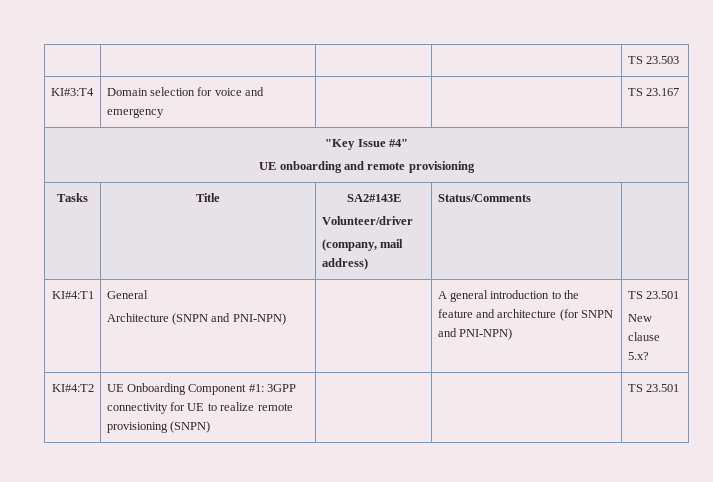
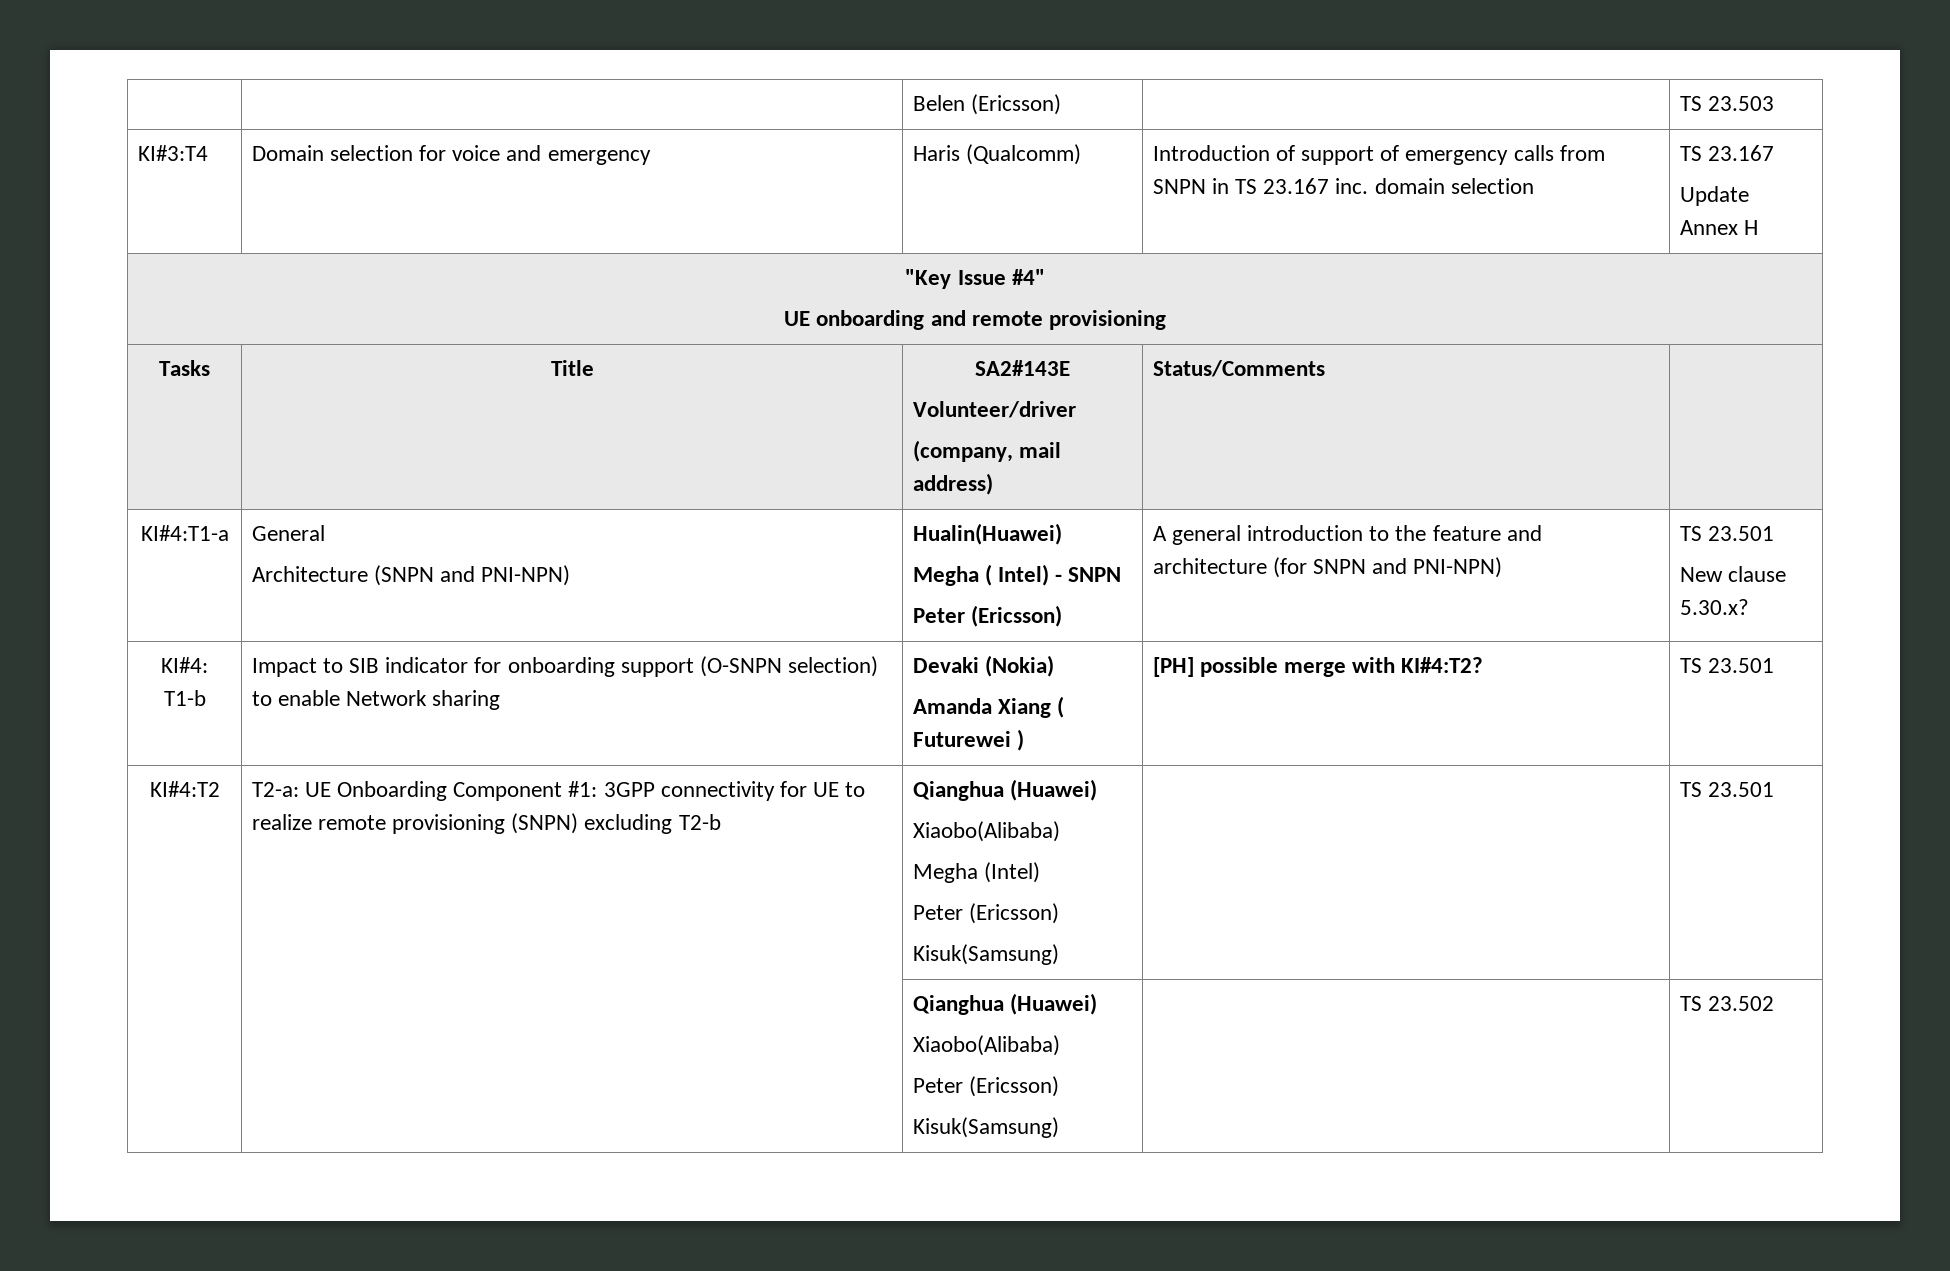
- | | | | TS 23.503
+ | | Belen (Ericsson) | | TS 23.503
- KI#3:T4 | Domain selection for voice and emergency | | | TS 23.167
+ KI#3:T4 | Domain selection for voice and emergency | Haris (Qualcomm) | Introduction of support of emergency calls from SNPN in TS 23.167 inc. domain selection | TS 23.167
+ Update Annex H
- KI#4:T1 | General
- Architecture (SNPN and PNI-NPN) | | A general introduction to the feature and architecture (for SNPN and PNI-NPN) | TS 23.501
- New clause 5.x?
+ KI#4:T1-a | General
+ Architecture (SNPN and PNI-NPN) | Hualin(Huawei)
+ Megha ( Intel) - SNPN
+ Peter (Ericsson) | A general introduction to the feature and architecture (for SNPN and PNI-NPN) | TS 23.501
+ New clause 5.30.x?
+ KI#4: T1-b | Impact to SIB indicator for onboarding support (O-SNPN selection) to enable Network sharing | Devaki (Nokia)
+ Amanda Xiang ( Futurewei ) | [PH] possible merge with KI#4:T2? | TS 23.501
- KI#4:T2 | UE Onboarding Component #1: 3GPP connectivity for UE to realize remote provisioning (SNPN) | | | TS 23.501
+ KI#4:T2 | T2-a: UE Onboarding Component #1: 3GPP connectivity for UE to realize remote provisioning (SNPN) excluding T2-b | Qianghua (Huawei)
+ Xiaobo(Alibaba)
+ Megha (Intel)
+ Peter (Ericsson)
+ Kisuk(Samsung) | | TS 23.501
+ | | Qianghua (Huawei)
+ Xiaobo(Alibaba)
+ Peter (Ericsson)
+ Kisuk(Samsung) | | TS 23.502

